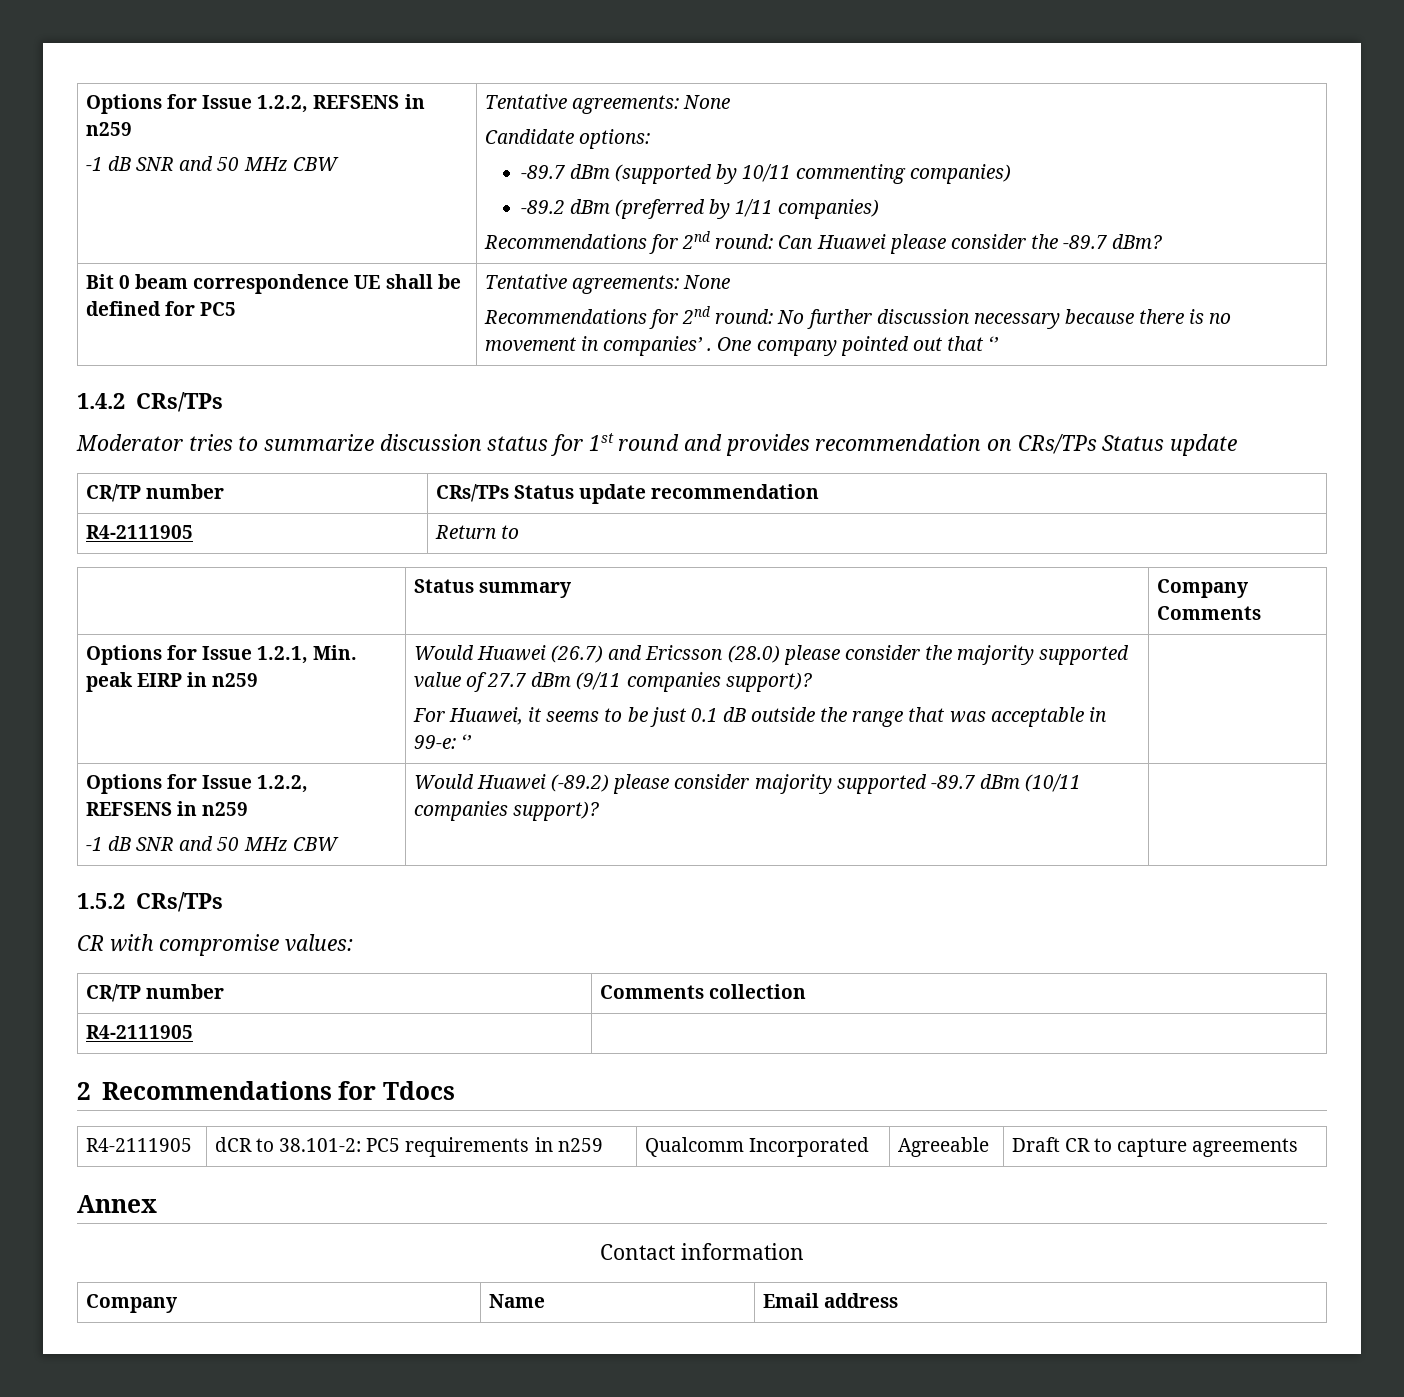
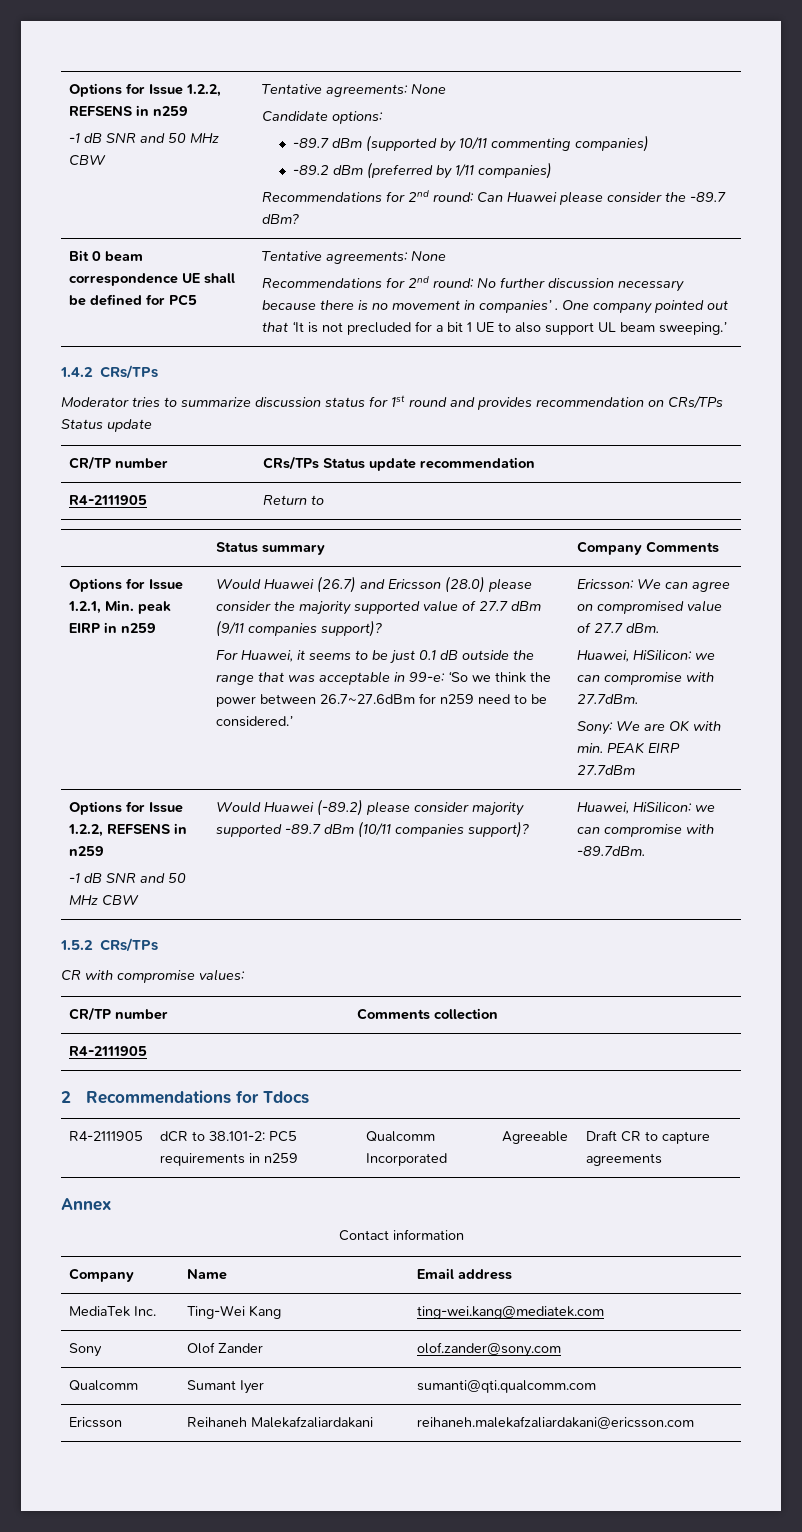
- One company pointed out that ‘’
+ One company pointed out that ‘It is not precluded for a bit 1 UE to also support UL beam sweeping.’
- For Huawei, it seems to be just 0.1 dB outside the range that was acceptable in 99-e: ‘’ |
+ For Huawei, it seems to be just 0.1 dB outside the range that was acceptable in 99-e: ‘So we think the power between 26.7~27.6dBm for n259 need to be considered.’ | Ericsson: We can agree on compromised value of 27.7 dBm.
+ Huawei, HiSilicon: we can compromise with 27.7dBm.
+ Sony: We are OK with min. PEAK EIRP 27.7dBm
  Options for Issue 1.2.2, REFSENS in n259
- -1 dB SNR and 50 MHz CBW | Would Huawei (-89.2) please consider majority supported -89.7 dBm (10/11 companies support)? |
+ -1 dB SNR and 50 MHz CBW | Would Huawei (-89.2) please consider majority supported -89.7 dBm (10/11 companies support)? | Huawei, HiSilicon: we can compromise with -89.7dBm.
+ MediaTek Inc. | Ting-Wei Kang | ting-wei.kang@mediatek.com
+ Sony | Olof Zander | olof.zander@sony.com
+ Qualcomm | Sumant Iyer | sumanti@qti.qualcomm.com
+ Ericsson | Reihaneh Malekafzaliardakani | reihaneh.malekafzaliardakani@ericsson.com

